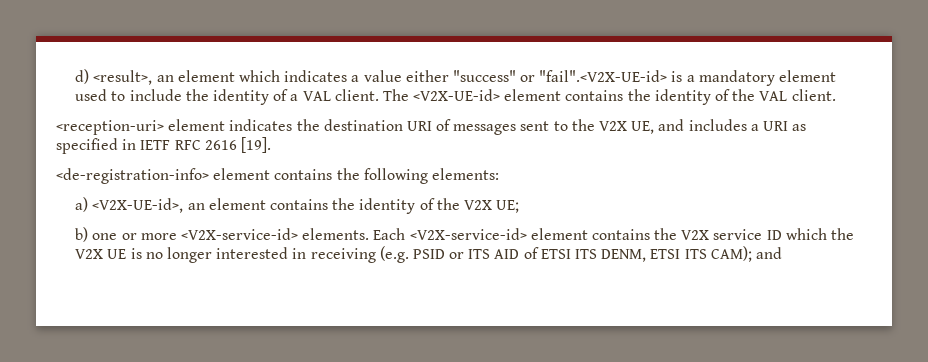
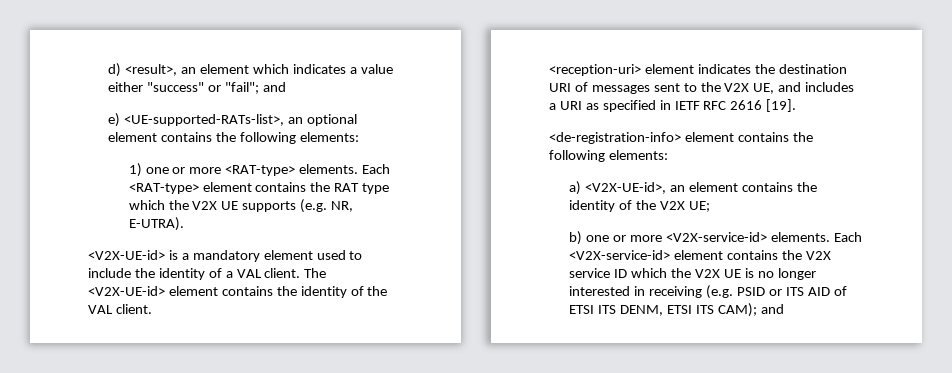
- d) <result>, an element which indicates a value either "success" or "fail".<V2X-UE-id> is a mandatory element used to include the identity of a VAL client.
+ d) <result>, an element which indicates a value either "success" or "fail"; and
+ e) <UE-supported-RATs-list>, an optional element contains the following elements:
+ 1) one or more <RAT-type> elements. Each <RAT-type> element contains the RAT type which the V2X UE supports (e.g. NR, E-UTRA).
+ <V2X-UE-id> is a mandatory element used to include the identity of a VAL client.

